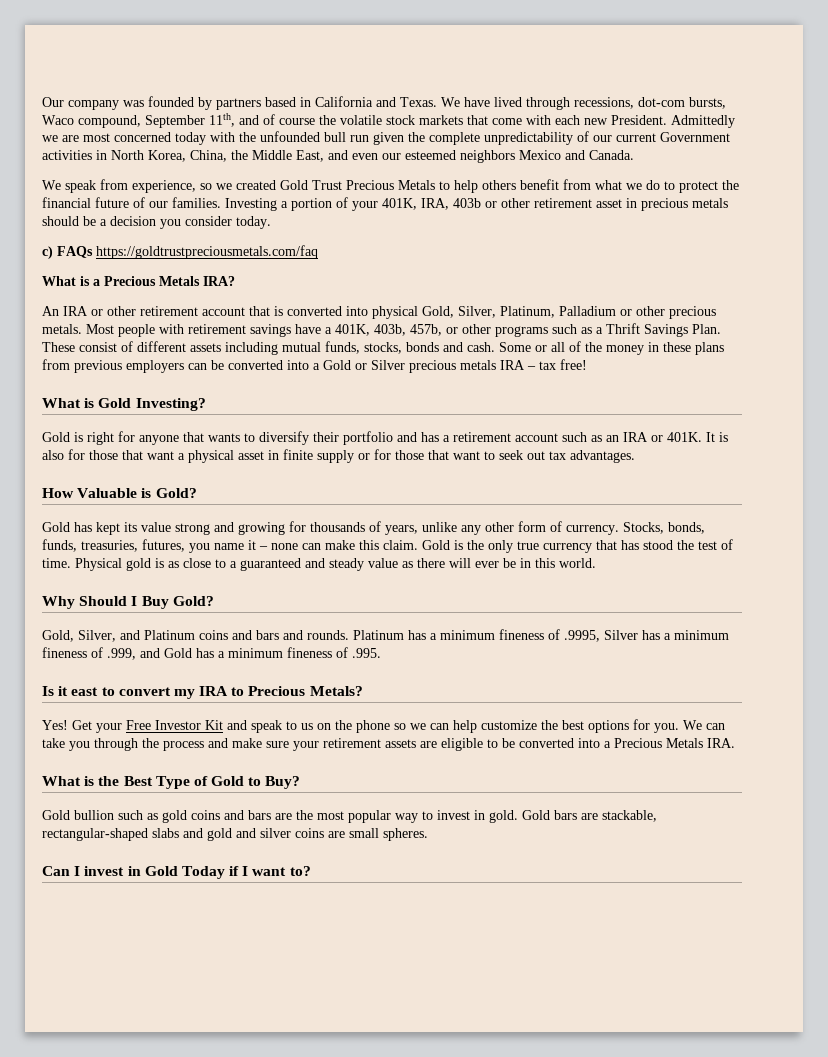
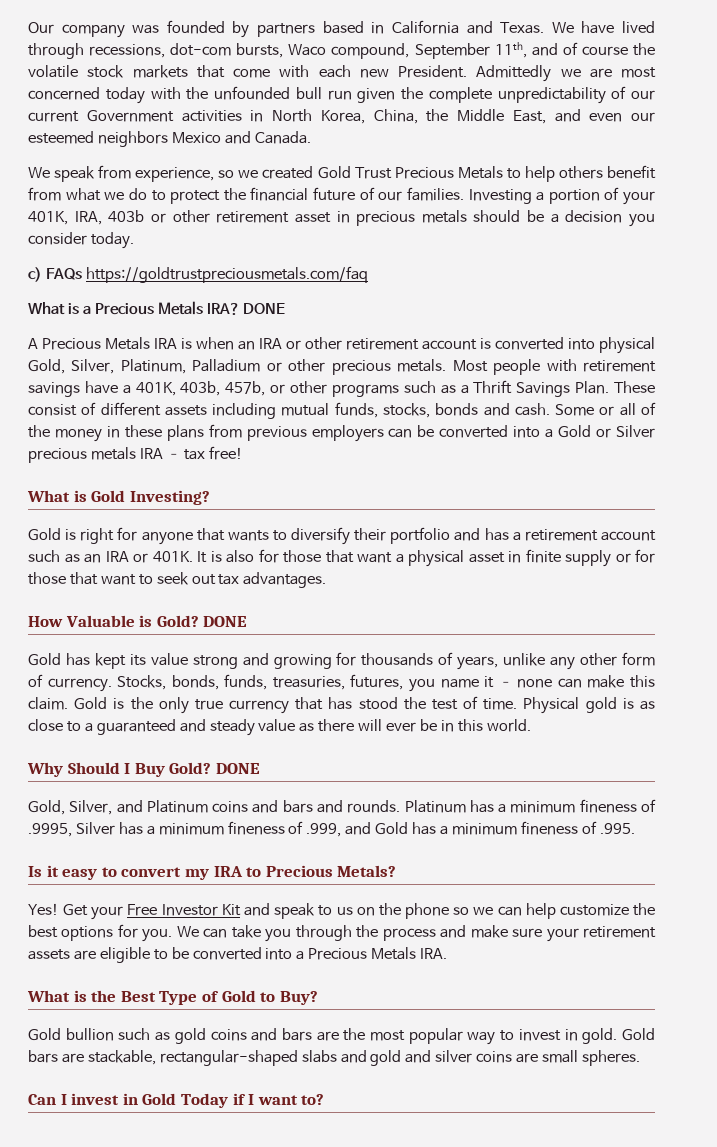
- What is a Precious Metals IRA?
- An IRA or other retirement account that is converted into physical Gold, Silver, Platinum, Palladium or other precious metals.
+ What is a Precious Metals IRA? DONE
+ A Precious Metals IRA is when an IRA or other retirement account is converted into physical Gold, Silver, Platinum, Palladium or other precious metals.
- How Valuable is Gold?
+ How Valuable is Gold? DONE
- Why Should I Buy Gold?
+ Why Should I Buy Gold? DONE
- Is it east to convert my IRA to Precious Metals?
+ Is it easy to convert my IRA to Precious Metals?

